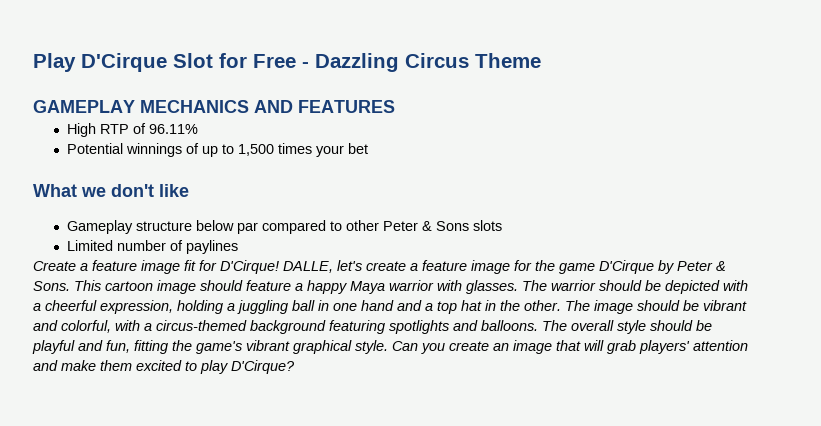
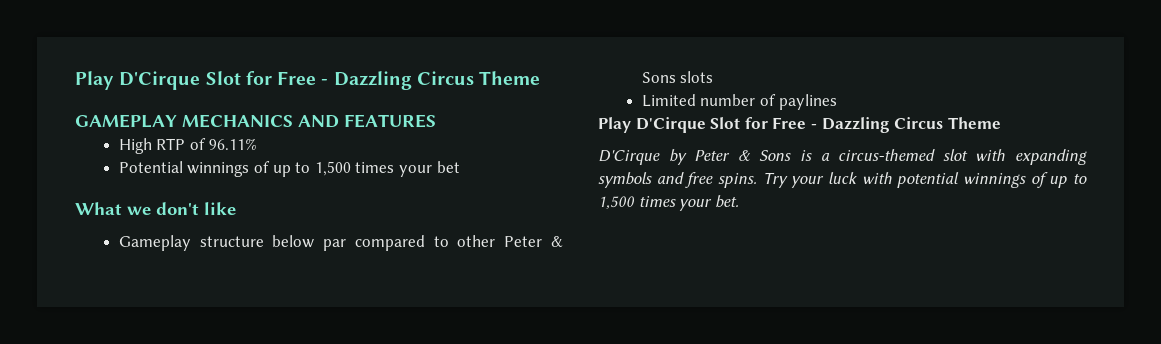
  Limited number of paylines
- Create a feature image fit for D'Cirque! DALLE, let's create a feature image for the game D'Cirque by Peter & Sons. This cartoon image should feature a happy Maya warrior with glasses. The warrior should be depicted with a cheerful expression, holding a juggling ball in one hand and a top hat in the other. The image should be vibrant and colorful, with a circus-themed background featuring spotlights and balloons. The overall style should be playful and fun, fitting the game's vibrant graphical style. Can you create an image that will grab players' attention and make them excited to play D'Cirque?
+ Play D'Cirque Slot for Free - Dazzling Circus Theme
+ D'Cirque by Peter & Sons is a circus-themed slot with expanding symbols and free spins. Try your luck with potential winnings of up to 1,500 times your bet.

